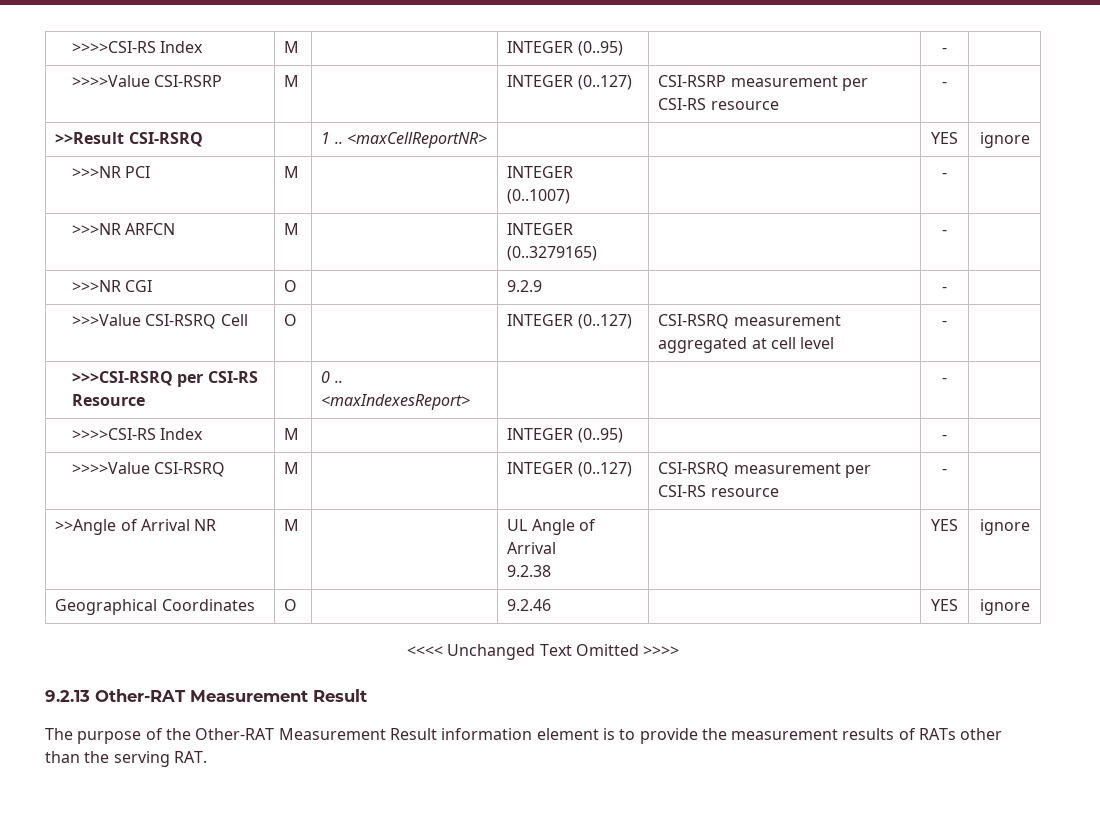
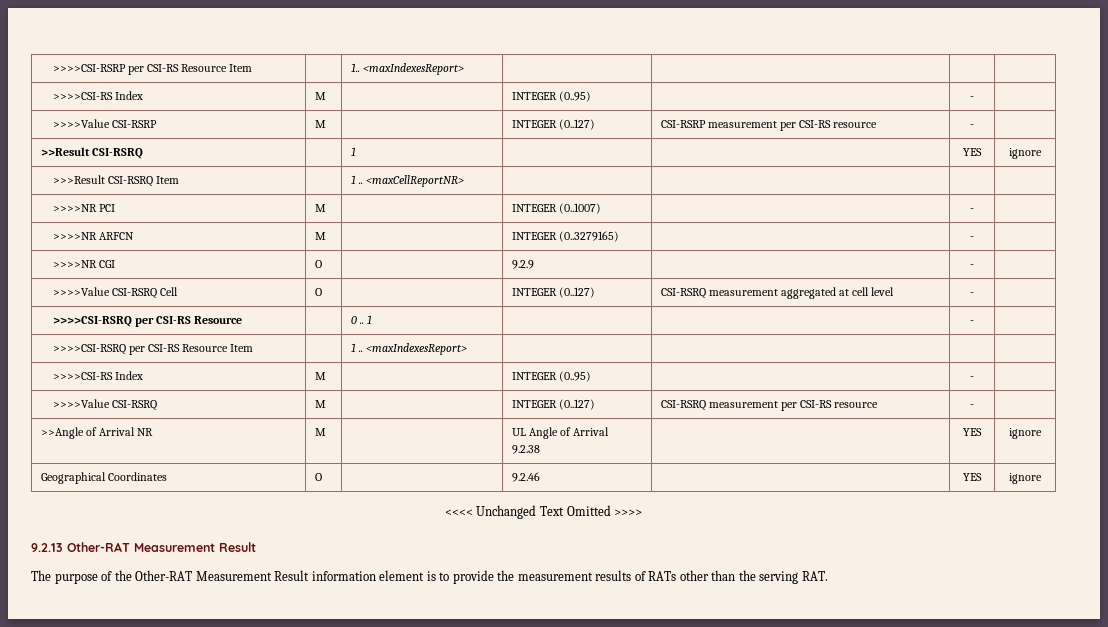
+ >>>>CSI-RSRP per CSI-RS Resource Item | | 1.. <maxIndexesReport> | | | |
- >>Result CSI-RSRQ | | 1 .. <maxCellReportNR> | | | YES | ignore
- >>>NR PCI | M | | INTEGER (0..1007) | | - |
+ >>Result CSI-RSRQ | | 1 | | | YES | ignore
+ >>>Result CSI-RSRQ Item | | 1 .. <maxCellReportNR> | | | |
+ >>>>NR PCI | M | | INTEGER (0..1007) | | - |
- >>>NR ARFCN | M | | INTEGER (0..3279165) | | - |
+ >>>>NR ARFCN | M | | INTEGER (0..3279165) | | - |
- >>>NR CGI | O | | 9.2.9 | | - |
+ >>>>NR CGI | O | | 9.2.9 | | - |
- >>>Value CSI-RSRQ Cell | O | | INTEGER (0..127) | CSI-RSRQ measurement aggregated at cell level | - |
+ >>>>Value CSI-RSRQ Cell | O | | INTEGER (0..127) | CSI-RSRQ measurement aggregated at cell level | - |
- >>>CSI-RSRQ per CSI-RS Resource | | 0 .. <maxIndexesReport> | | | - |
+ >>>>CSI-RSRQ per CSI-RS Resource | | 0 .. 1 | | | - |
+ >>>>CSI-RSRQ per CSI-RS Resource Item | | 1 .. <maxIndexesReport> | | | |

